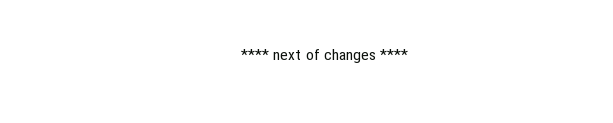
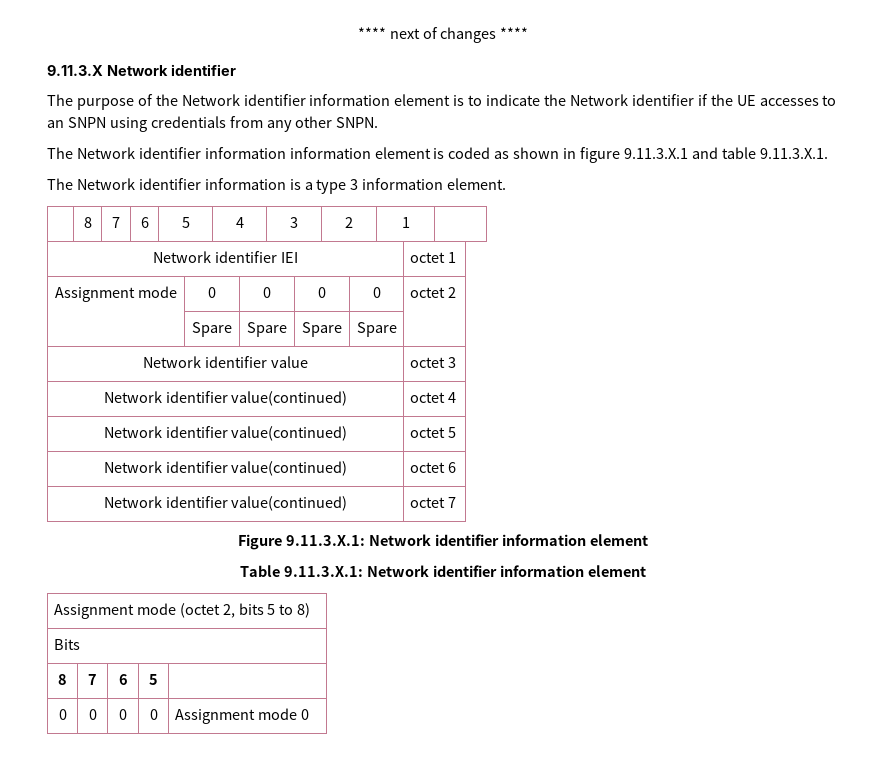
+ 9.11.3.X Network identifier
+ The purpose of the Network identifier information element is to indicate the Network identifier if the UE accesses to an SNPN using credentials from any other SNPN.
+ The Network identifier information information element is coded as shown in figure 9.11.3.X.1 and table 9.11.3.X.1.
+ The Network identifier information is a type 3 information element.
+ | 8 | 7 | 6 | 5 | 4 | 3 | 2 | 1 |
+ Network identifier IEI | octet 1
+ Assignment mode | 0 | 0 | 0 | 0 | octet 2
+ | Spare | Spare | Spare | Spare |
+ Network identifier value | octet 3
+ Network identifier value(continued) | octet 4
+ Network identifier value(continued) | octet 5
+ Network identifier value(continued) | octet 6
+ Network identifier value(continued) | octet 7
+ Figure 9.11.3.X.1: Network identifier information element
+ Table 9.11.3.X.1: Network identifier information element
+ Assignment mode (octet 2, bits 5 to 8)
+ Bits
+ 8 | 7 | 6 | 5 |
+ 0 | 0 | 0 | 0 | Assignment mode 0

